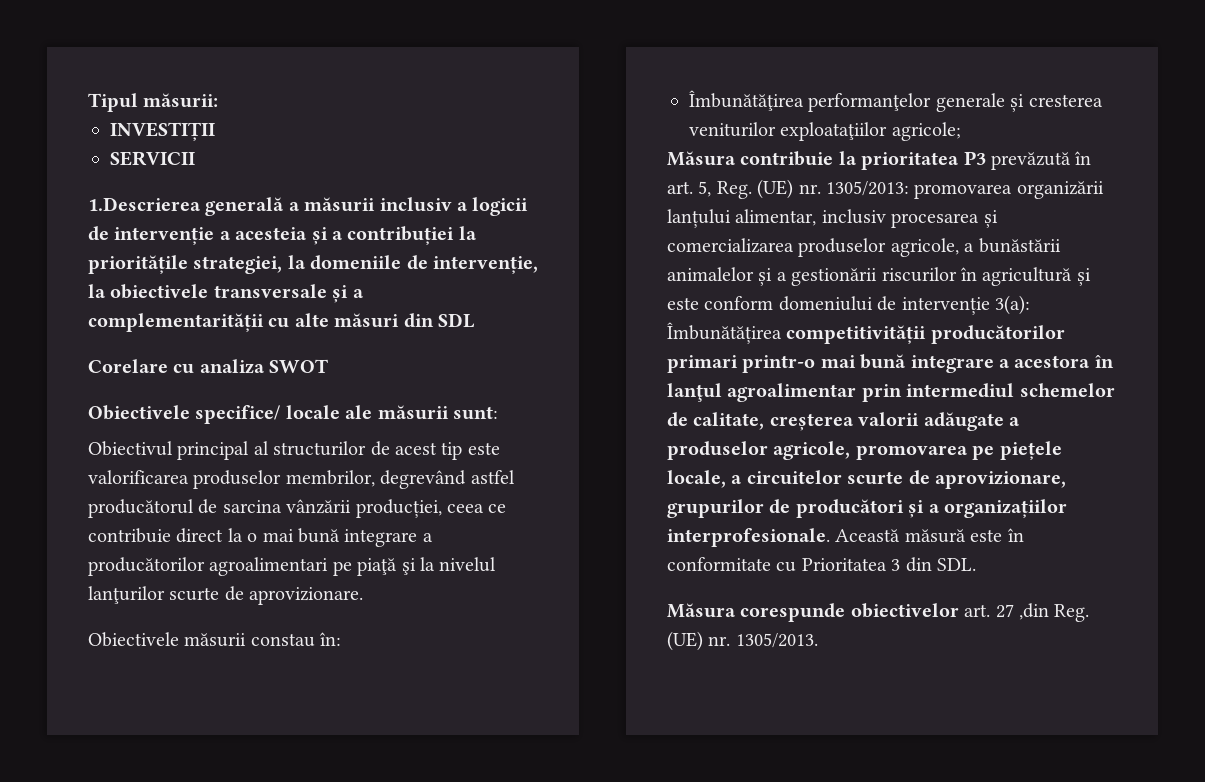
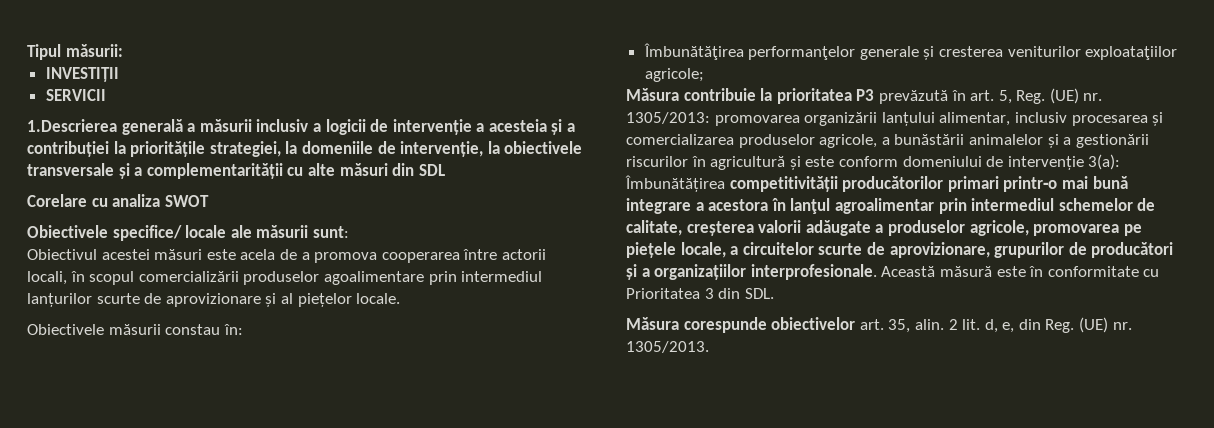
- Obiectivul principal al structurilor de acest tip este valorificarea produselor membrilor, degrevând astfel producătorul de sarcina vânzării producției, ceea ce contribuie direct la o mai bună integrare a producătorilor agroalimentari pe piaţă şi la nivelul lanţurilor scurte de aprovizionare.
+ Obiectivul acestei măsuri este acela de a promova cooperarea între actorii locali, în scopul comercializării produselor agoalimentare prin intermediul lanțurilor scurte de aprovizionare și al piețelor locale.
- Măsura corespunde obiectivelor art. 27 ,din Reg. (UE) nr. 1305/2013.
+ Măsura corespunde obiectivelor art. 35, alin. 2 lit. d, e, din Reg. (UE) nr. 1305/2013.

